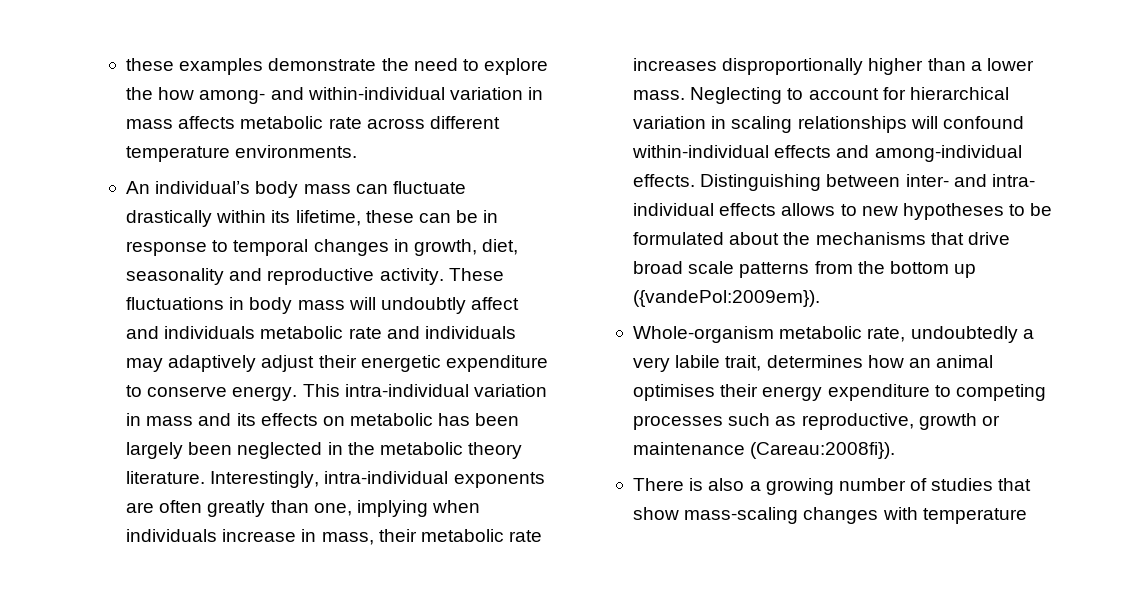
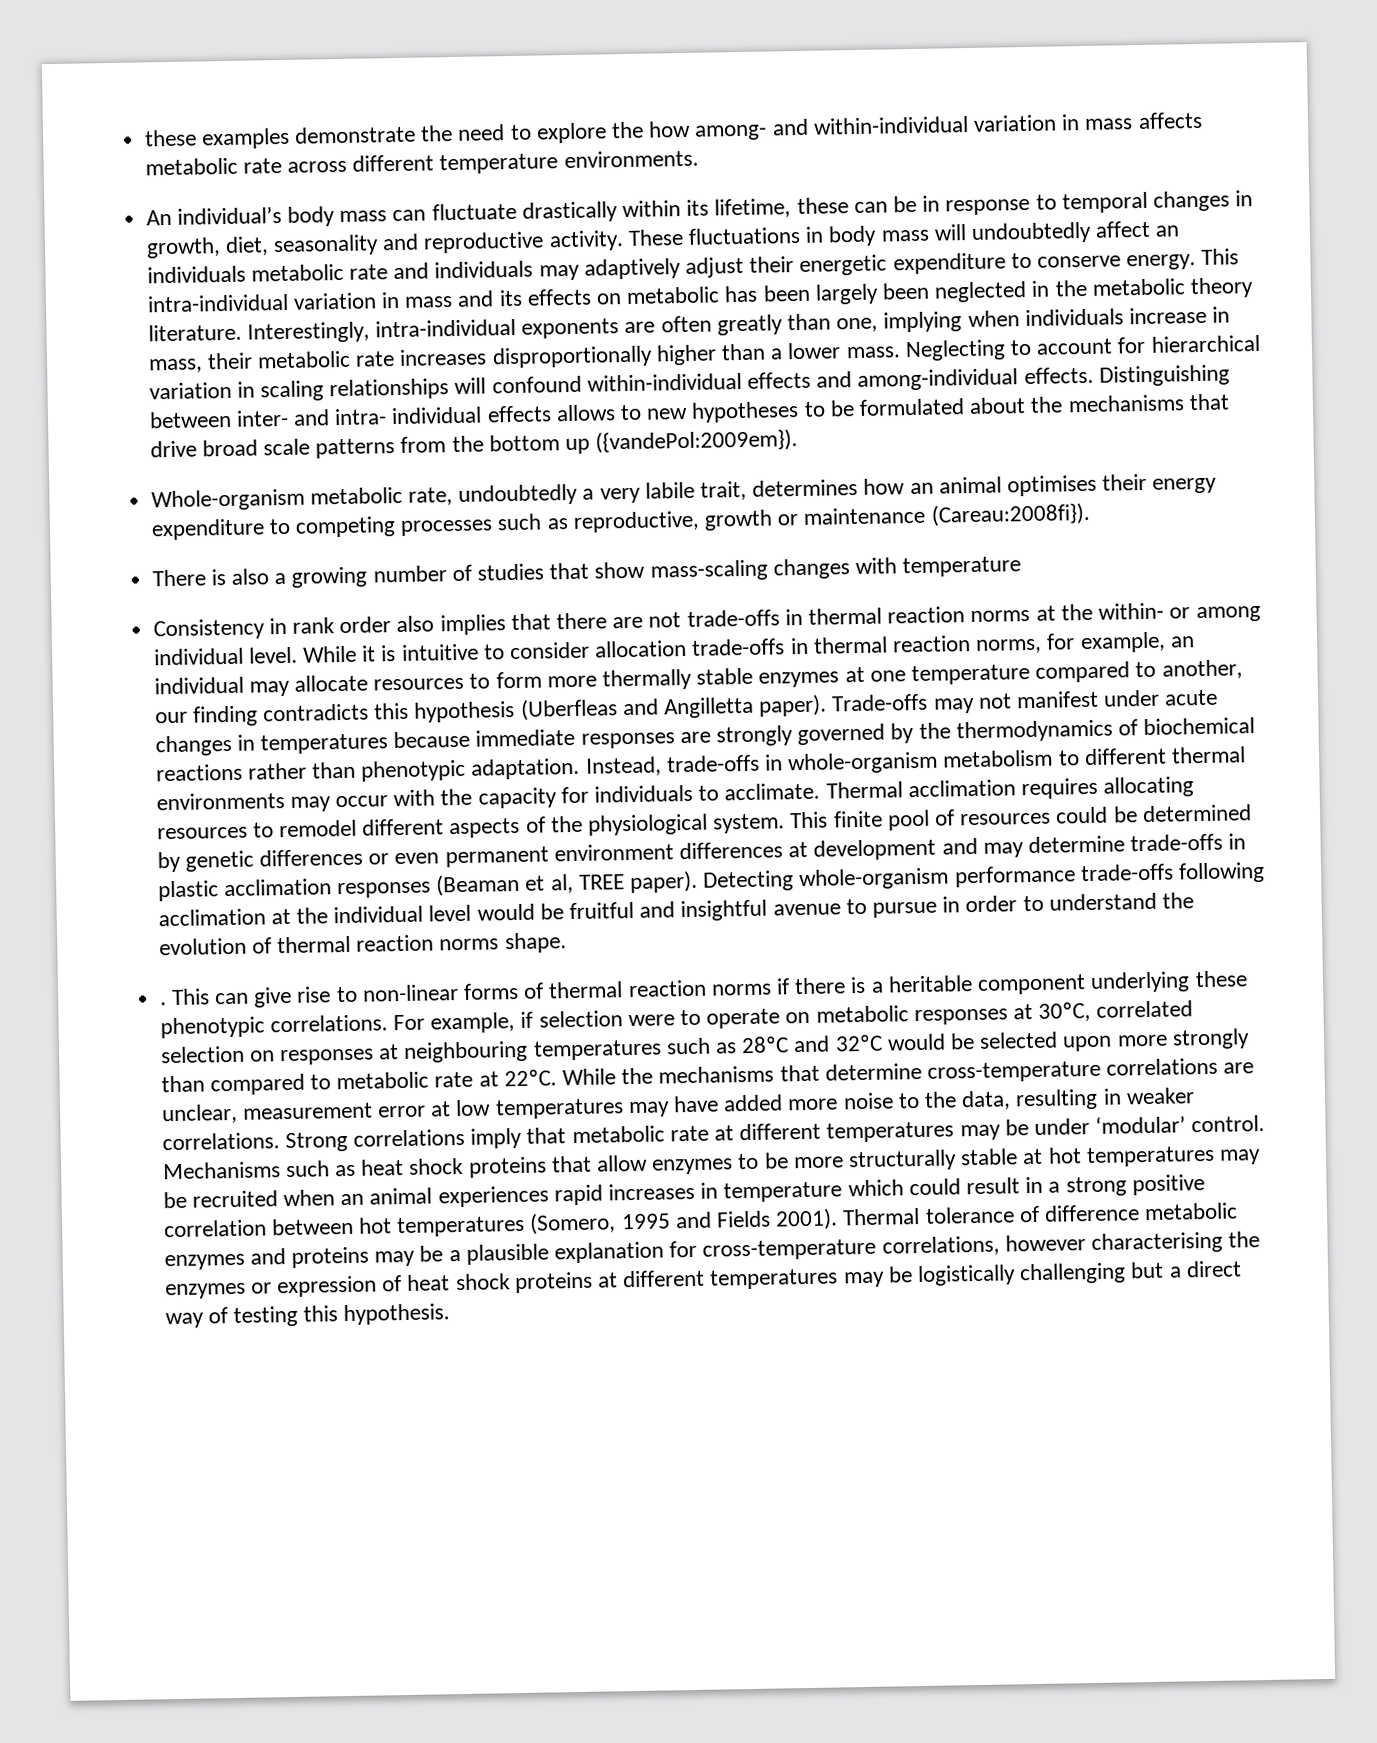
- These fluctuations in body mass will undoubtly affect and individuals metabolic rate and individuals may adaptively adjust their energetic expenditure to conserve energy.
+ These fluctuations in body mass will undoubtedly affect an individuals metabolic rate and individuals may adaptively adjust their energetic expenditure to conserve energy.
+ Consistency in rank order also implies that there are not trade-offs in thermal reaction norms at the within- or among individual level. While it is intuitive to consider allocation trade-offs in thermal reaction norms, for example, an individual may allocate resources to form more thermally stable enzymes at one temperature compared to another, our finding contradicts this hypothesis (Uberfleas and Angilletta paper). Trade-offs may not manifest under acute changes in temperatures because immediate responses are strongly governed by the thermodynamics of biochemical reactions rather than phenotypic adaptation. Instead, trade-offs in whole-organism metabolism to different thermal environments may occur with the capacity for individuals to acclimate. Thermal acclimation requires allocating resources to remodel different aspects of the physiological system. This finite pool of resources could be determined by genetic differences or even permanent environment differences at development and may determine trade-offs in plastic acclimation responses (Beaman et al, TREE paper). Detecting whole-organism performance trade-offs following acclimation at the individual level would be fruitful and insightful avenue to pursue in order to understand the evolution of thermal reaction norms shape.
+ . This can give rise to non-linear forms of thermal reaction norms if there is a heritable component underlying these phenotypic correlations. For example, if selection were to operate on metabolic responses at 30ºC, correlated selection on responses at neighbouring temperatures such as 28ºC and 32ºC would be selected upon more strongly than compared to metabolic rate at 22ºC. While the mechanisms that determine cross-temperature correlations are unclear, measurement error at low temperatures may have added more noise to the data, resulting in weaker correlations. Strong correlations imply that metabolic rate at different temperatures may be under ‘modular’ control. Mechanisms such as heat shock proteins that allow enzymes to be more structurally stable at hot temperatures may be recruited when an animal experiences rapid increases in temperature which could result in a strong positive correlation between hot temperatures (Somero, 1995 and Fields 2001). Thermal tolerance of difference metabolic enzymes and proteins may be a plausible explanation for cross-temperature correlations, however characterising the enzymes or expression of heat shock proteins at different temperatures may be logistically challenging but a direct way of testing this hypothesis.

